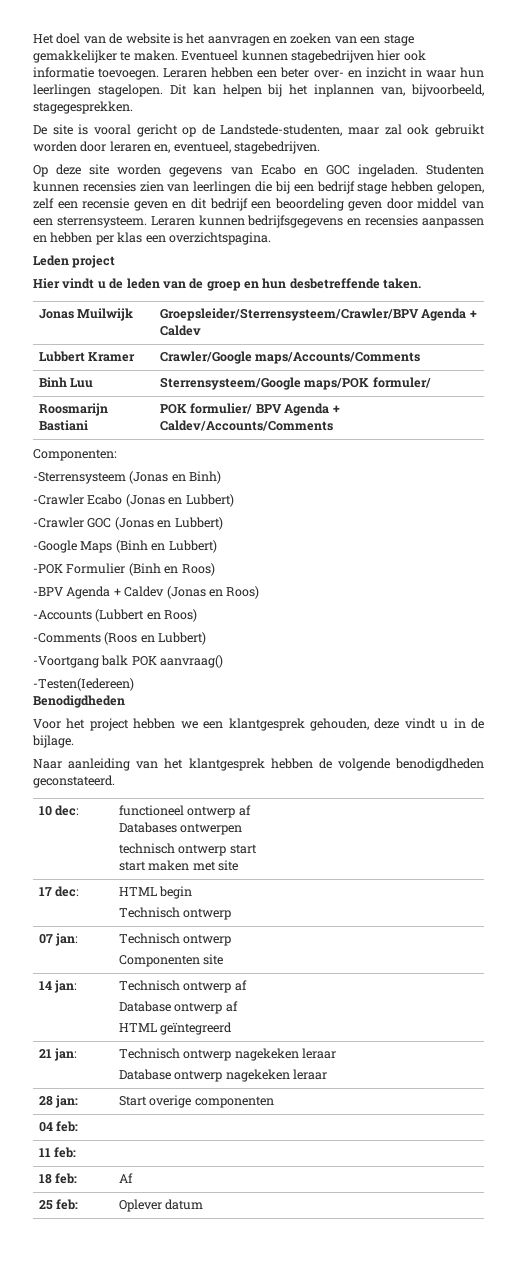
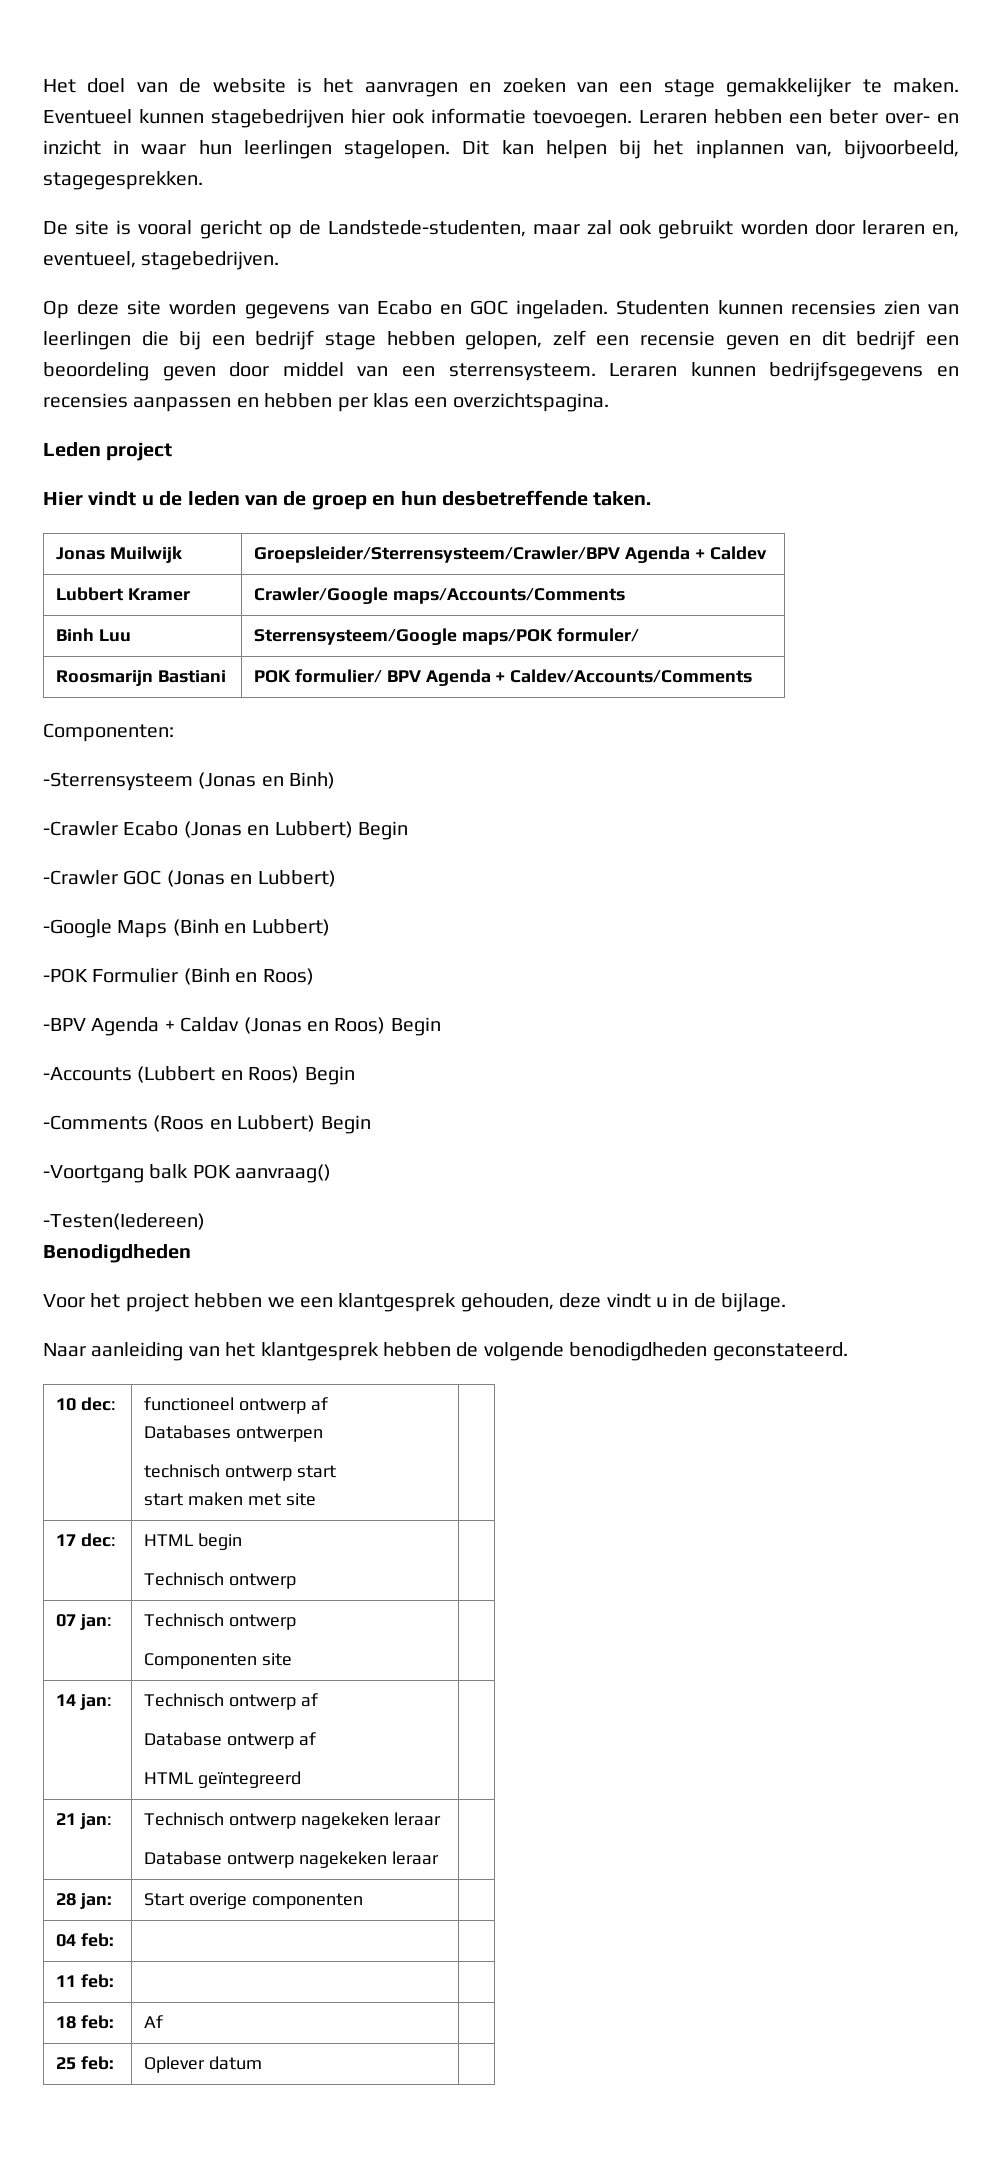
- -Crawler Ecabo (Jonas en Lubbert)
+ -Crawler Ecabo (Jonas en Lubbert) Begin
- -BPV Agenda + Caldev (Jonas en Roos)
+ -BPV Agenda + Caldav (Jonas en Roos) Begin
- -Accounts (Lubbert en Roos)
+ -Accounts (Lubbert en Roos) Begin
- -Comments (Roos en Lubbert)
+ -Comments (Roos en Lubbert) Begin

